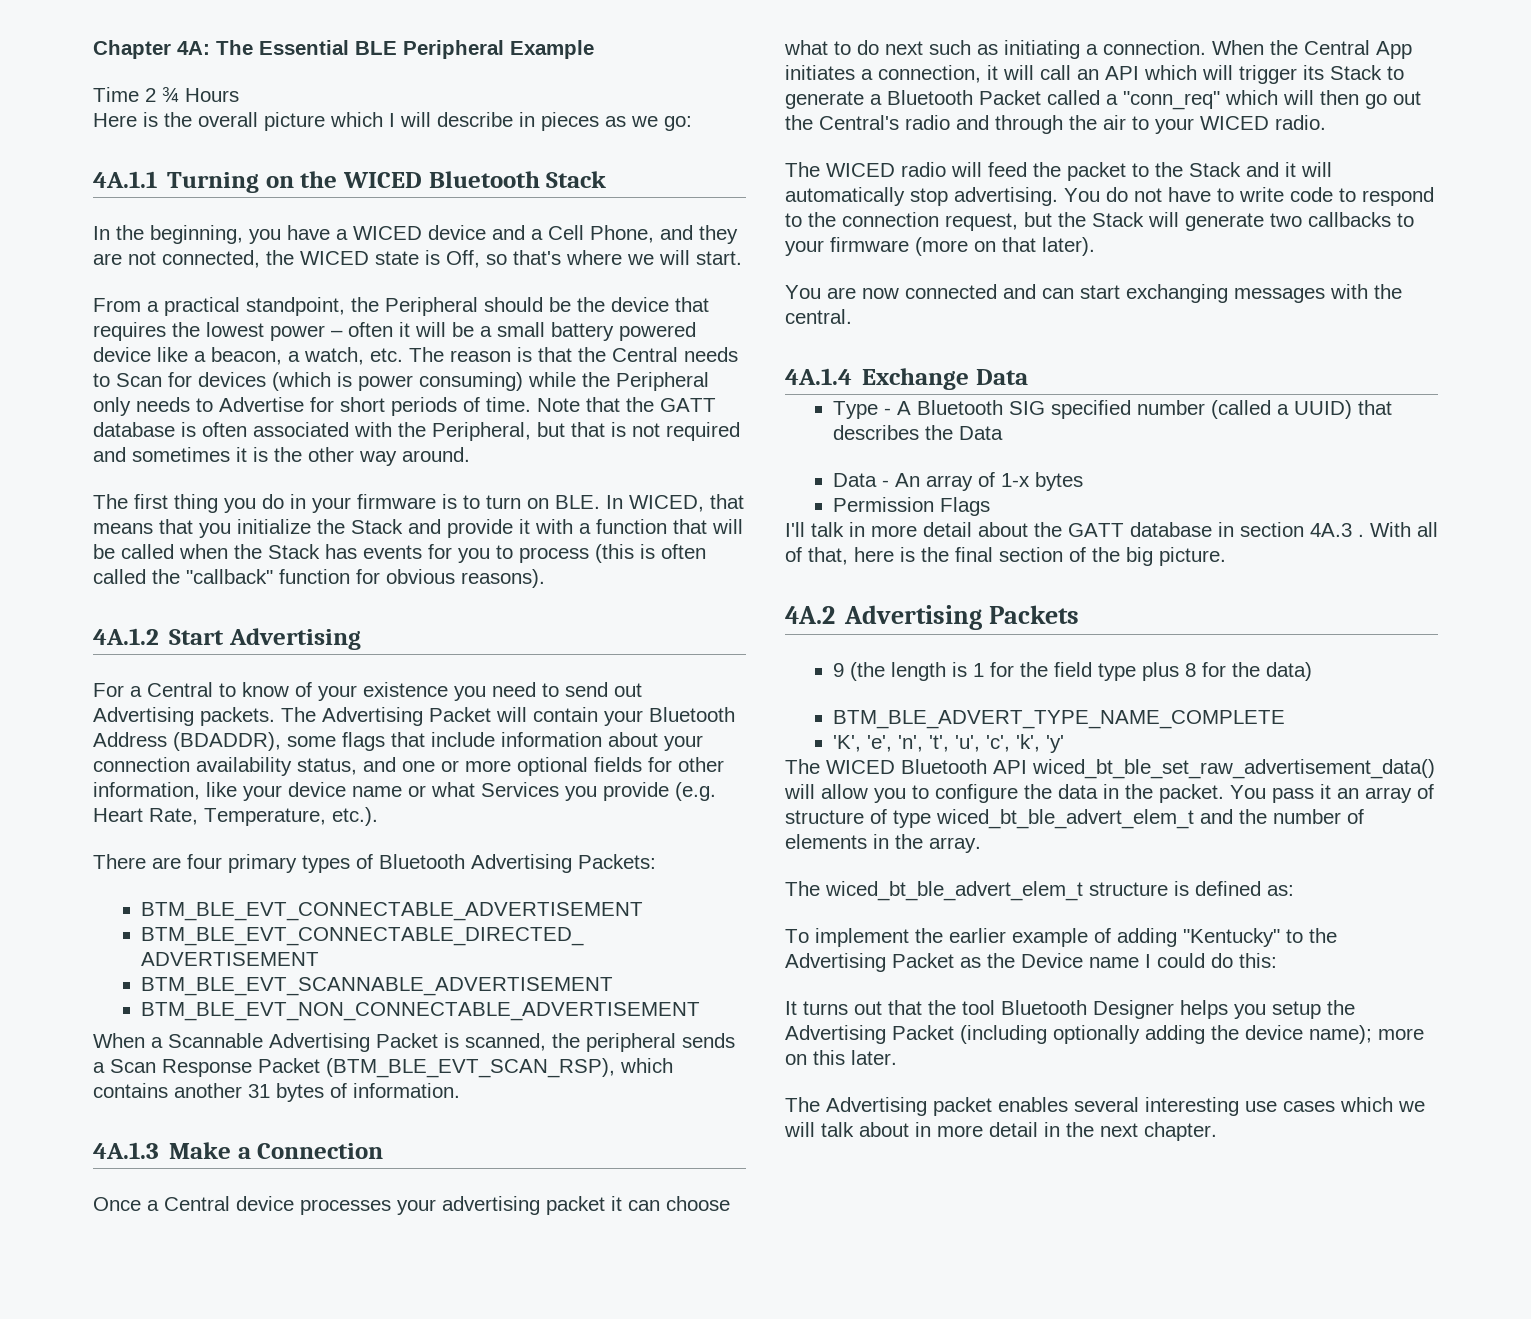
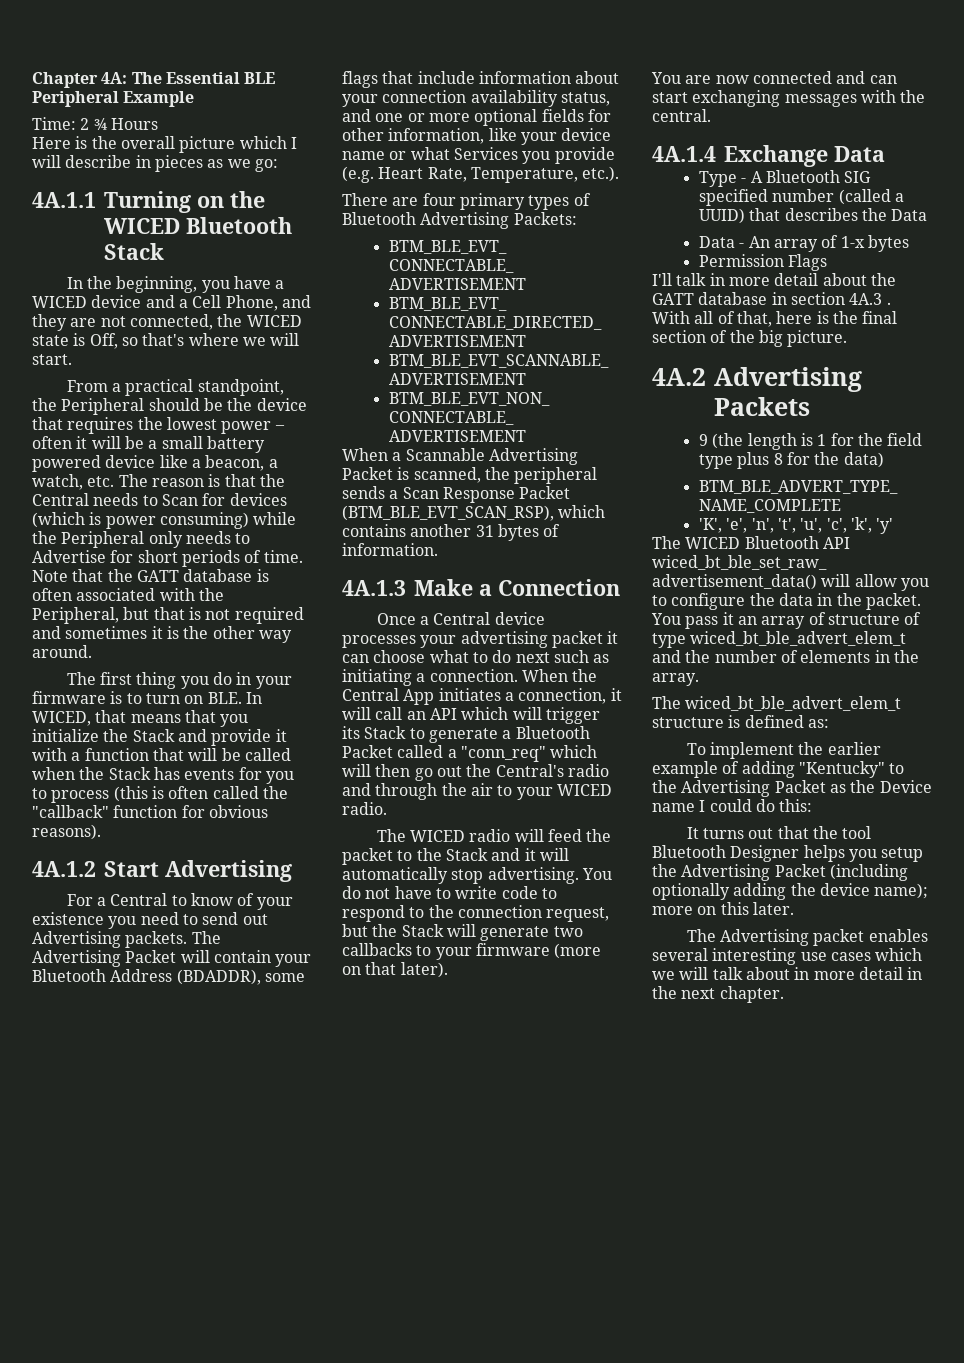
- Time 2 ¾ Hours
+ Time: 2 ¾ Hours

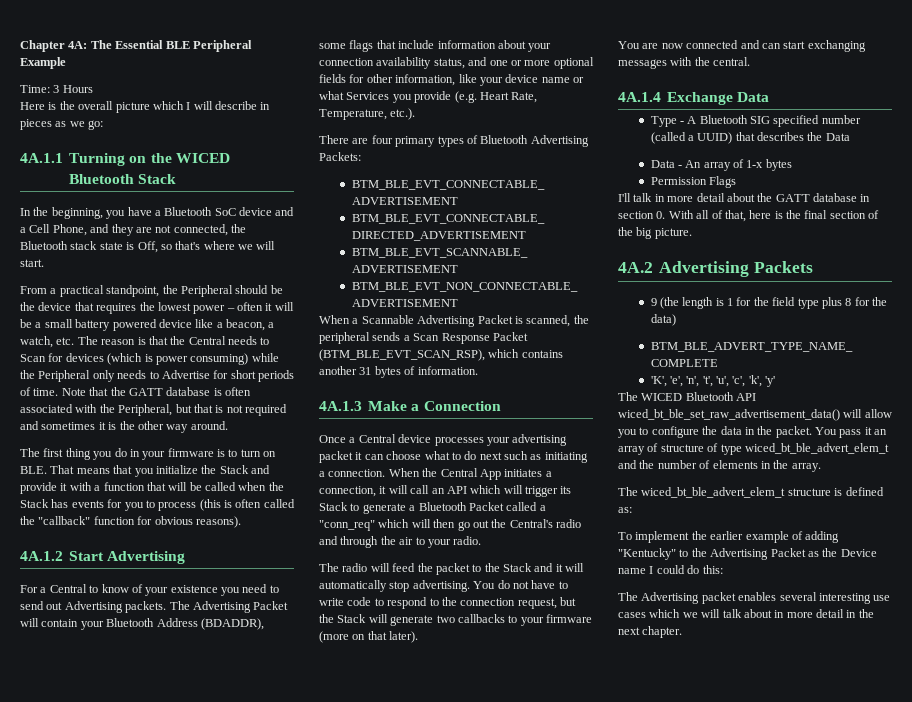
- Time: 2 ¾ Hours
+ Time: 3 Hours
- In the beginning, you have a WICED device and a Cell Phone, and they are not connected, the WICED state is Off, so that's where we will start.
+ In the beginning, you have a Bluetooth SoC device and a Cell Phone, and they are not connected, the Bluetooth stack state is Off, so that's where we will start.
- The first thing you do in your firmware is to turn on BLE. In WICED, that means that you initialize the Stack and provide it with a function that will be called when the Stack has events for you to process (this is often called the "callback" function for obvious reasons).
+ The first thing you do in your firmware is to turn on BLE. That means that you initialize the Stack and provide it with a function that will be called when the Stack has events for you to process (this is often called the "callback" function for obvious reasons).
- When the Central App initiates a connection, it will call an API which will trigger its Stack to generate a Bluetooth Packet called a "conn_req" which will then go out the Central's radio and through the air to your WICED radio.
+ When the Central App initiates a connection, it will call an API which will trigger its Stack to generate a Bluetooth Packet called a "conn_req" which will then go out the Central's radio and through the air to your radio.
- The WICED radio will feed the packet to the Stack and it will automatically stop advertising.
+ The radio will feed the packet to the Stack and it will automatically stop advertising.
- I'll talk in more detail about the GATT database in section 4A.3 . With all of that, here is the final section of the big picture.
+ I'll talk in more detail about the GATT database in section 0. With all of that, here is the final section of the big picture.
- It turns out that the tool Bluetooth Designer helps you setup the Advertising Packet (including optionally adding the device name); more on this later.

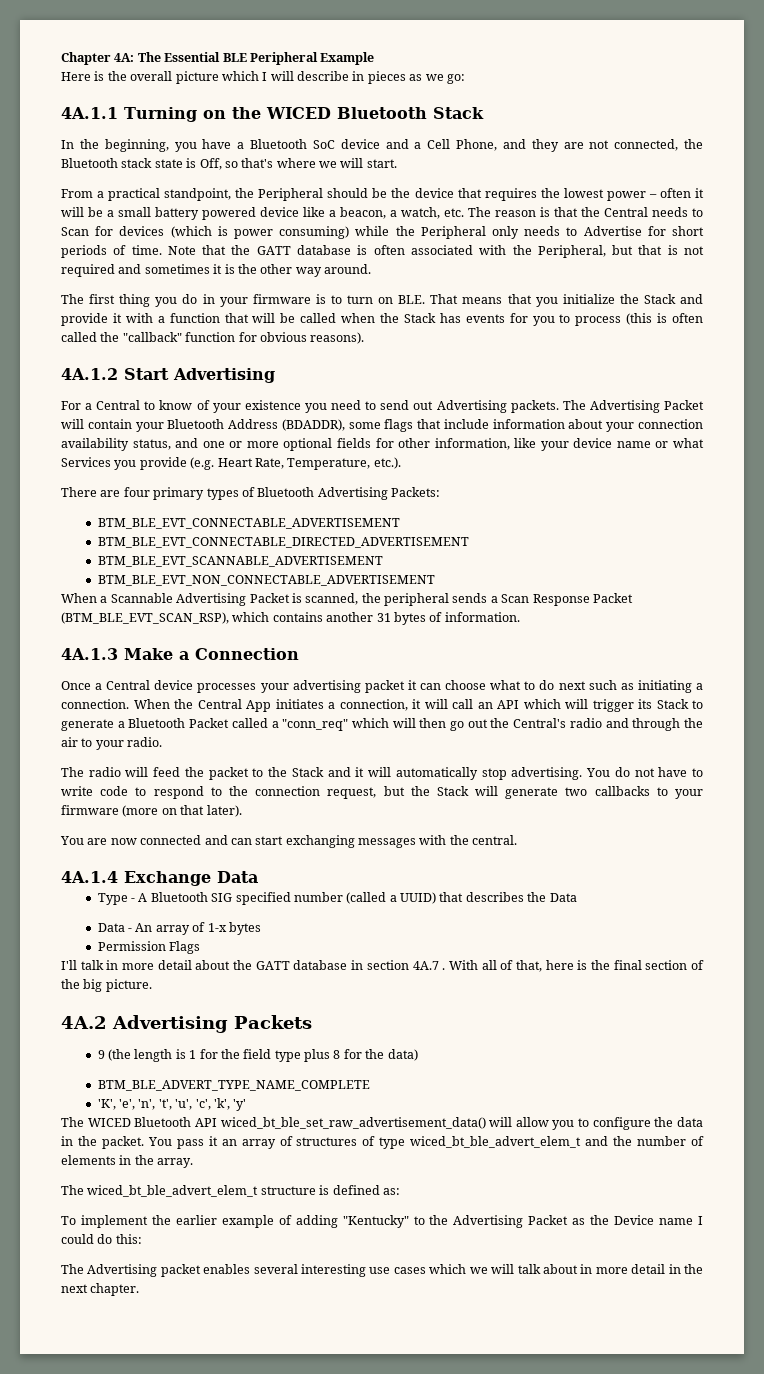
- Time: 3 Hours
- I'll talk in more detail about the GATT database in section 0. With all of that, here is the final section of the big picture.
+ I'll talk in more detail about the GATT database in section 4A.7 . With all of that, here is the final section of the big picture.
- You pass it an array of structure of type wiced_bt_ble_advert_elem_t and the number of elements in the array.
+ You pass it an array of structures of type wiced_bt_ble_advert_elem_t and the number of elements in the array.

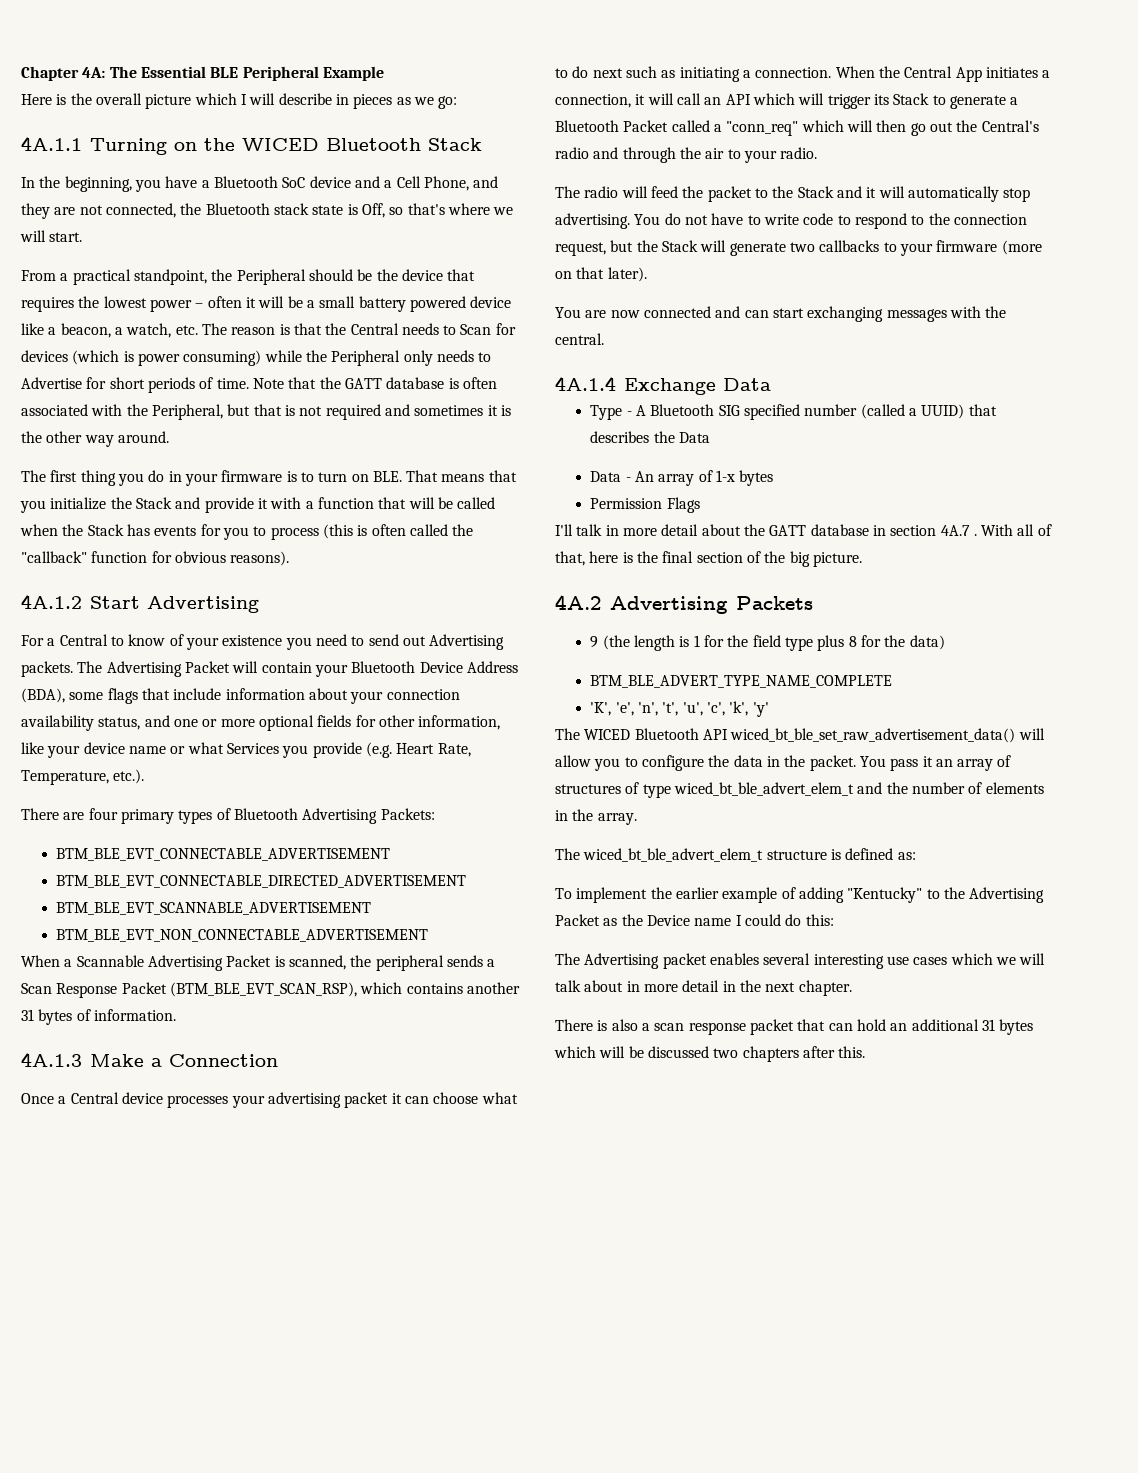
- The Advertising Packet will contain your Bluetooth Address (BDADDR), some flags that include information about your connection availability status, and one or more optional fields for other information, like your device name or what Services you provide (e.g. Heart Rate, Temperature, etc.).
+ The Advertising Packet will contain your Bluetooth Device Address (BDA), some flags that include information about your connection availability status, and one or more optional fields for other information, like your device name or what Services you provide (e.g. Heart Rate, Temperature, etc.).
+ There is also a scan response packet that can hold an additional 31 bytes which will be discussed two chapters after this.

